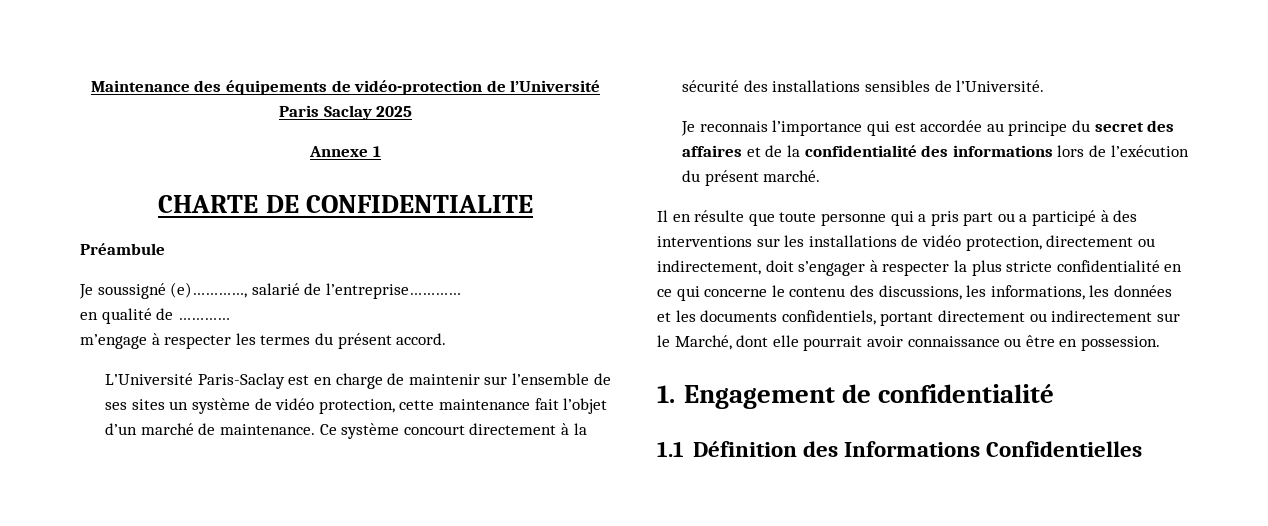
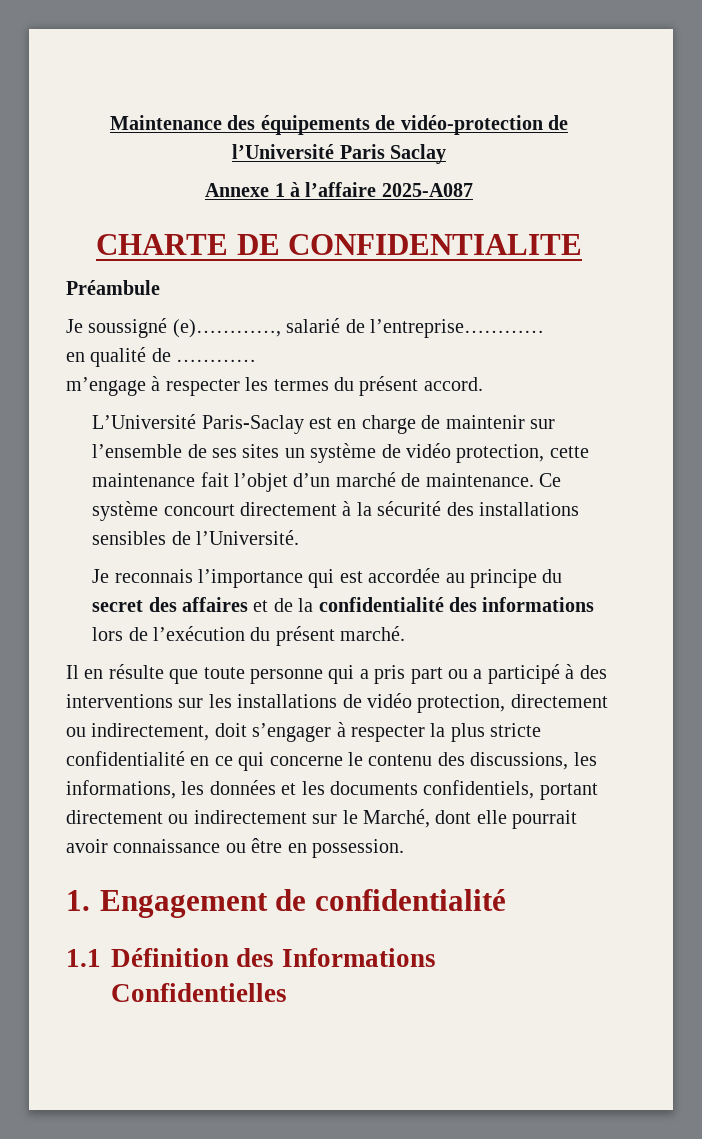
- Maintenance des équipements de vidéo-protection de l’Université Paris Saclay 2025
+ Maintenance des équipements de vidéo-protection de l’Université Paris Saclay
- Annexe 1
+ Annexe 1 à l’affaire 2025-A087

